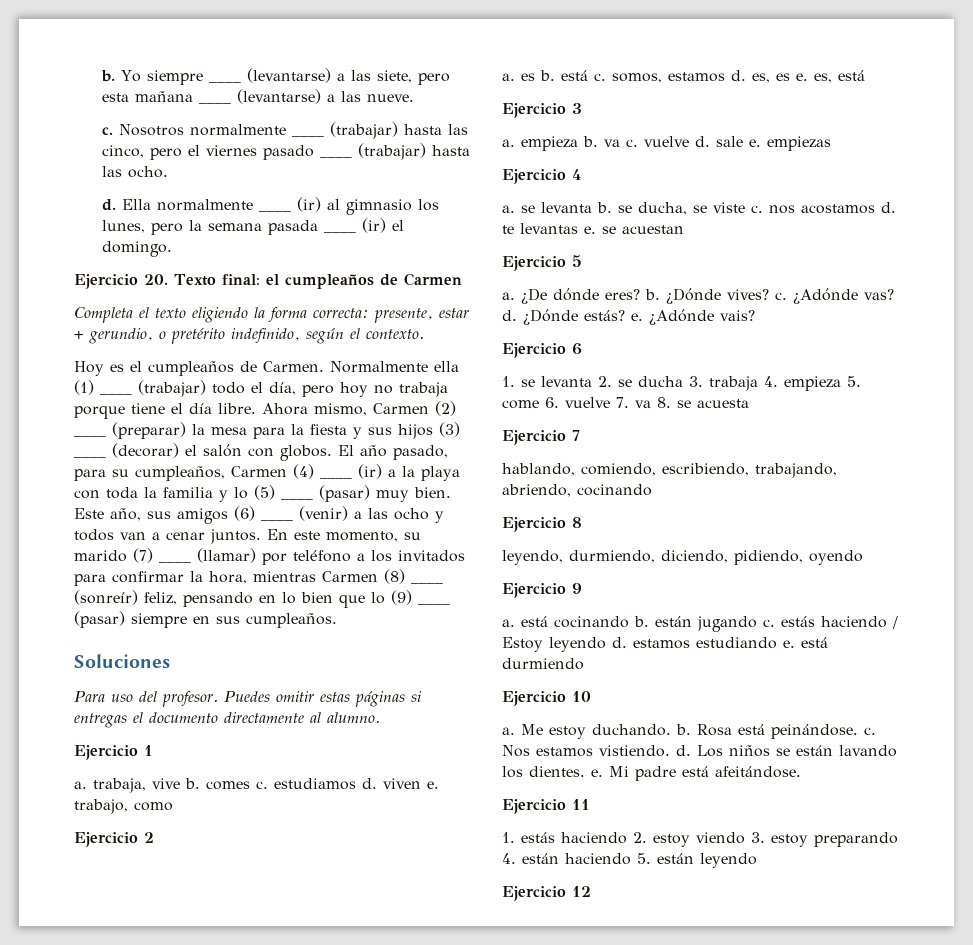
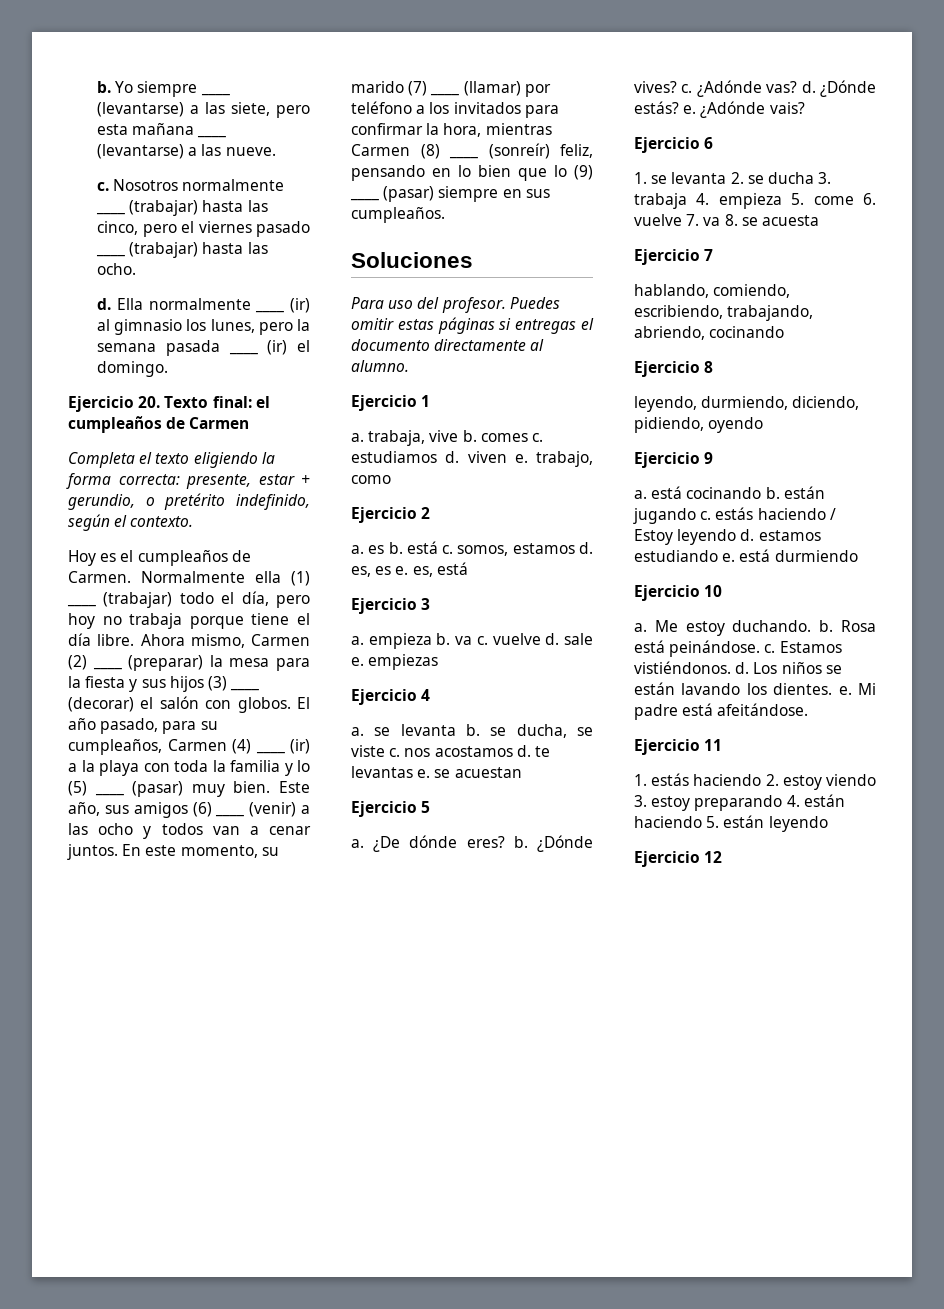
- Nos estamos vistiendo. d.
+ Estamos vistiéndonos. d.

